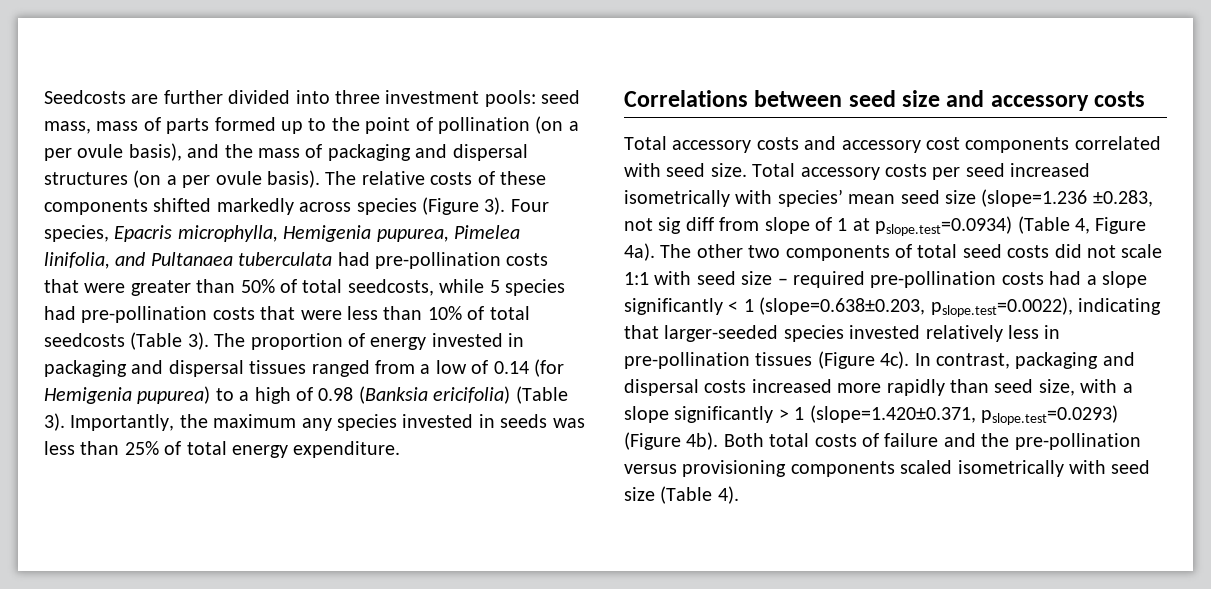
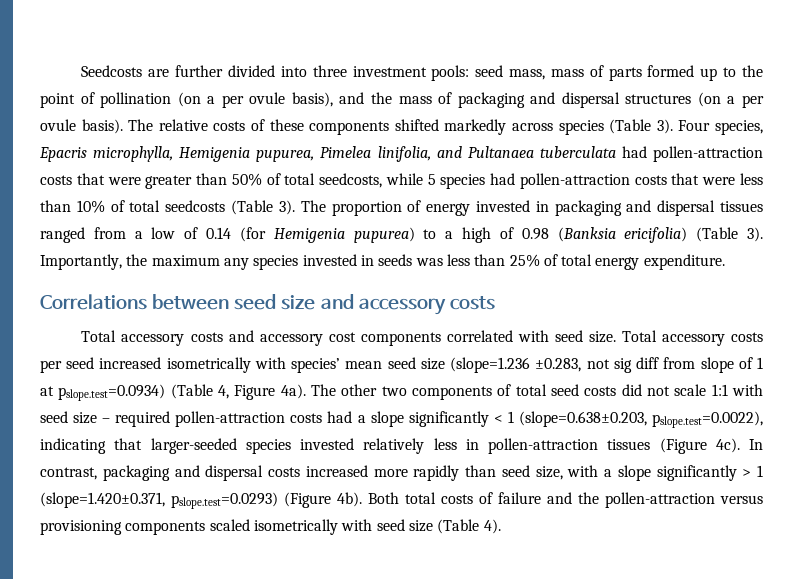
- The relative costs of these components shifted markedly across species (Figure 3).
+ The relative costs of these components shifted markedly across species (Table 3).
- Four species, Epacris microphylla, Hemigenia pupurea, Pimelea linifolia, and Pultanaea tuberculata had pre-pollination costs that were greater than 50% of total seedcosts, while 5 species had pre-pollination costs that were less than 10% of total seedcosts (Table 3).
+ Four species, Epacris microphylla, Hemigenia pupurea, Pimelea linifolia, and Pultanaea tuberculata had pollen-attraction costs that were greater than 50% of total seedcosts, while 5 species had pollen-attraction costs that were less than 10% of total seedcosts (Table 3).
- The other two components of total seed costs did not scale 1:1 with seed size – required pre-pollination costs had a slope significantly < 1 (slope=0.638±0.203, pslope.test=0.0022), indicating that larger-seeded species invested relatively less in pre-pollination tissues (Figure 4c).
+ The other two components of total seed costs did not scale 1:1 with seed size – required pollen-attraction costs had a slope significantly < 1 (slope=0.638±0.203, pslope.test=0.0022), indicating that larger-seeded species invested relatively less in pollen-attraction tissues (Figure 4c).
- Both total costs of failure and the pre-pollination versus provisioning components scaled isometrically with seed size (Table 4).
+ Both total costs of failure and the pollen-attraction versus provisioning components scaled isometrically with seed size (Table 4).

